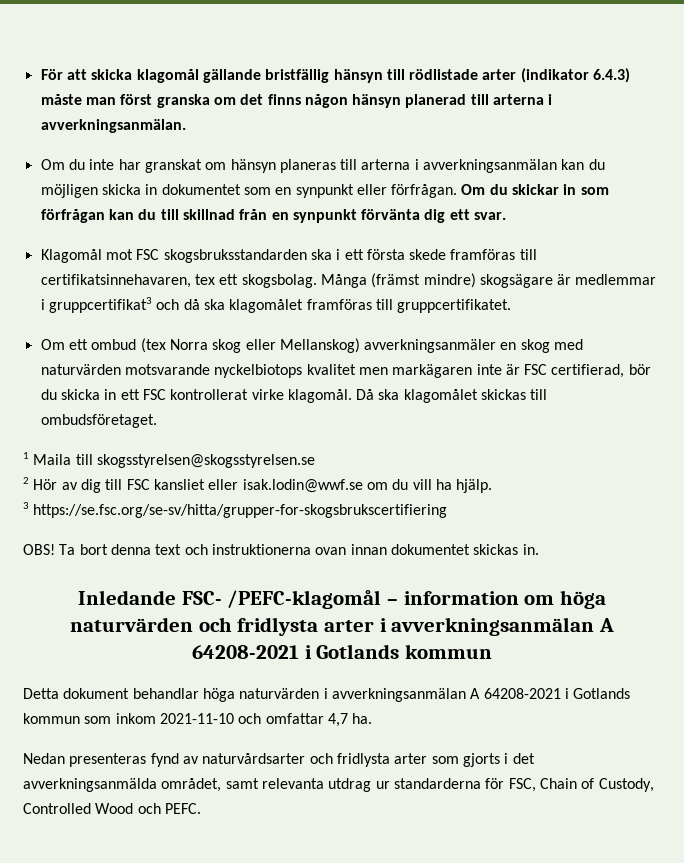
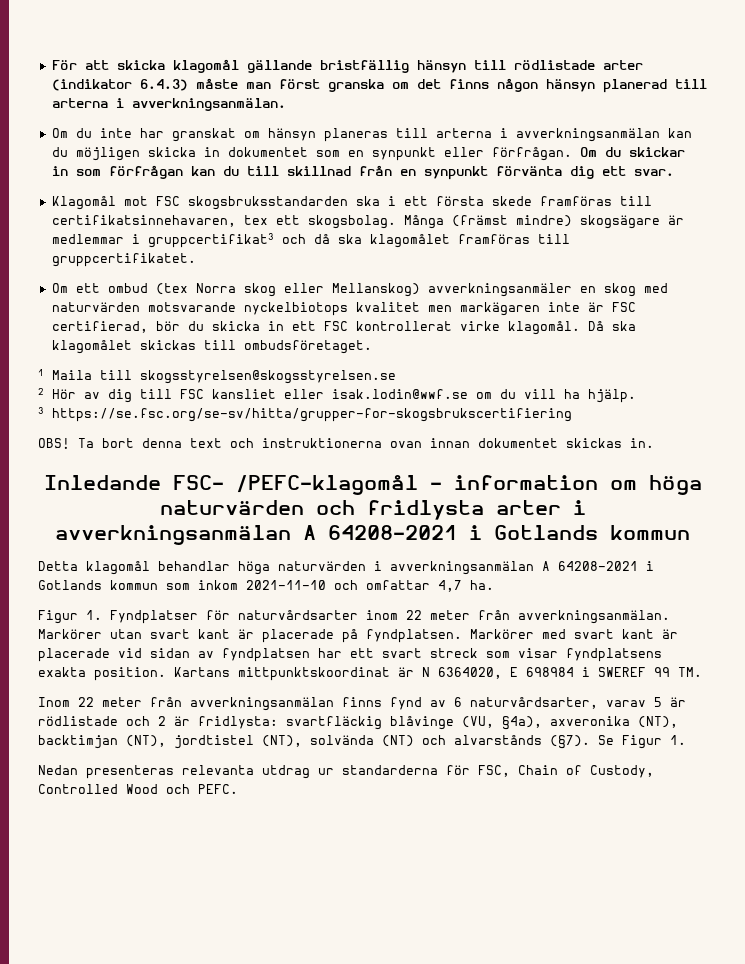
- Detta dokument behandlar höga naturvärden i avverkningsanmälan A 64208-2021 i Gotlands kommun som inkom 2021-11-10 och omfattar 4,7 ha.
+ Detta klagomål behandlar höga naturvärden i avverkningsanmälan A 64208-2021 i Gotlands kommun som inkom 2021-11-10 och omfattar 4,7 ha.
- Nedan presenteras fynd av naturvårdsarter och fridlysta arter som gjorts i det avverkningsanmälda området, samt relevanta utdrag ur standarderna för FSC, Chain of Custody, Controlled Wood och PEFC.
+ Figur 1. Fyndplatser för naturvårdsarter inom 22 meter från avverkningsanmälan. Markörer utan svart kant är placerade på fyndplatsen. Markörer med svart kant är placerade vid sidan av fyndplatsen har ett svart streck som visar fyndplatsens exakta position. Kartans mittpunktskoordinat är N 6364020, E 698984 i SWEREF 99 TM.
+ Inom 22 meter från avverkningsanmälan finns fynd av 6 naturvårdsarter, varav 5 är rödlistade och 2 är fridlysta: svartfläckig blåvinge (VU, §4a), axveronika (NT), backtimjan (NT), jordtistel (NT), solvända (NT) och alvarstånds (§7). Se Figur 1.
+ Nedan presenteras relevanta utdrag ur standarderna för FSC, Chain of Custody, Controlled Wood och PEFC.

